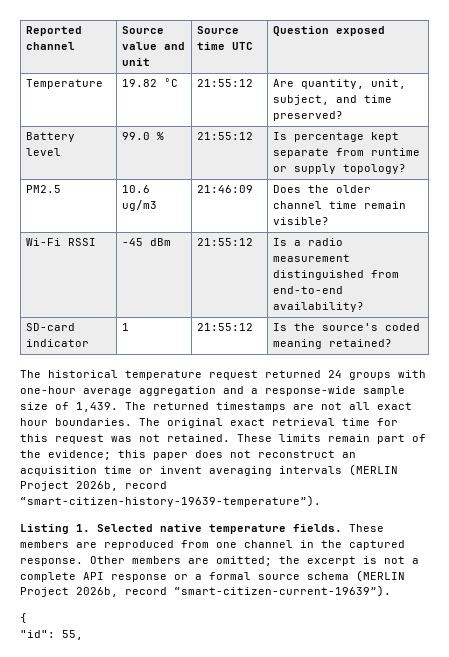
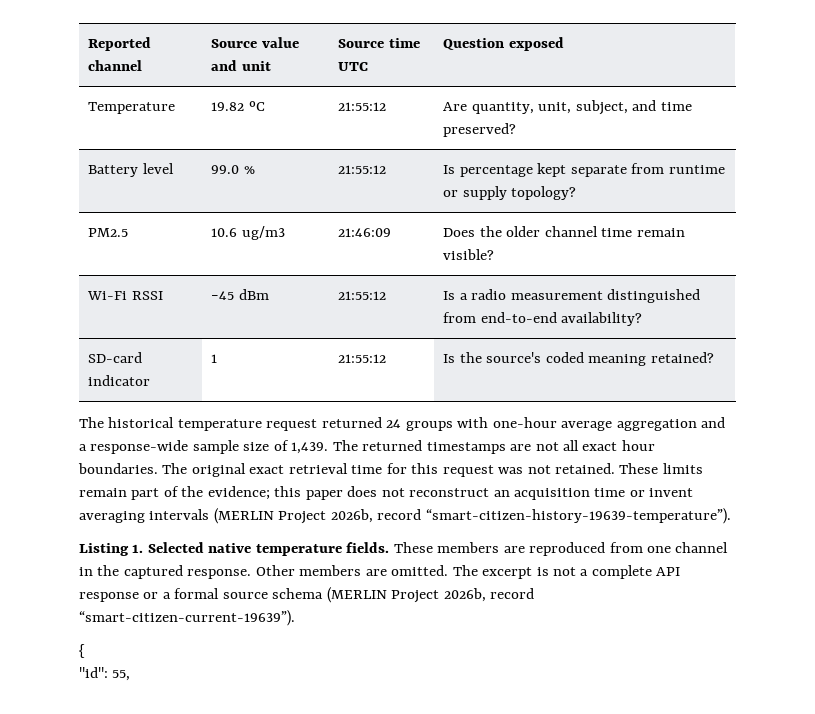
- Other members are omitted; the excerpt is not a complete API response or a formal source schema (MERLIN Project 2026b, record “smart-citizen-current-19639”).
+ Other members are omitted. The excerpt is not a complete API response or a formal source schema (MERLIN Project 2026b, record “smart-citizen-current-19639”).

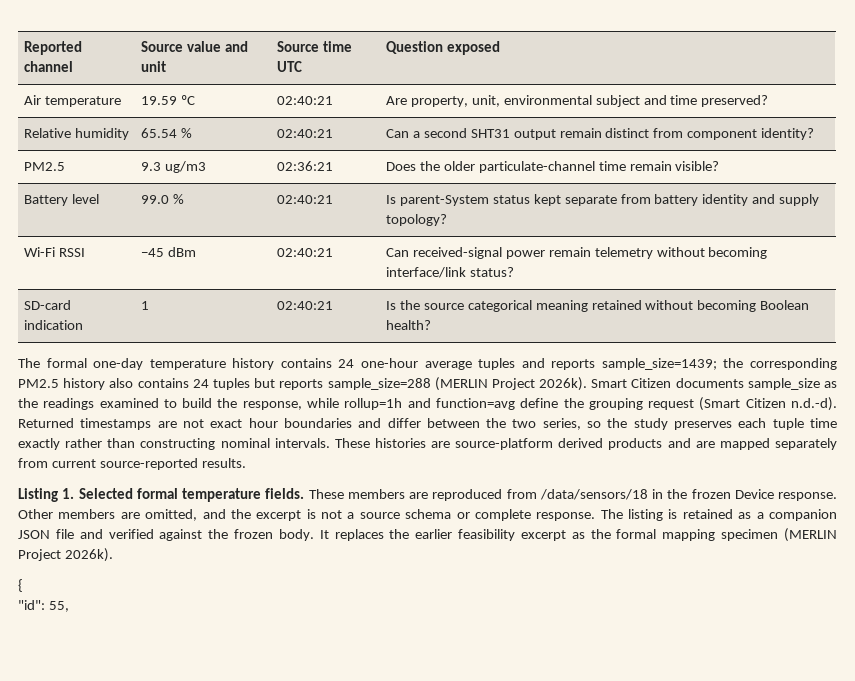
- Temperature | 19.82 ºC | 21:55:12 | Are quantity, unit, subject, and time preserved?
+ Air temperature | 19.59 ºC | 02:40:21 | Are property, unit, environmental subject and time preserved?
+ Relative humidity | 65.54 % | 02:40:21 | Can a second SHT31 output remain distinct from component identity?
+ PM2.5 | 9.3 ug/m3 | 02:36:21 | Does the older particulate-channel time remain visible?
- Battery level | 99.0 % | 21:55:12 | Is percentage kept separate from runtime or supply topology?
+ Battery level | 99.0 % | 02:40:21 | Is parent-System status kept separate from battery identity and supply topology?
- PM2.5 | 10.6 ug/m3 | 21:46:09 | Does the older channel time remain visible?
- Wi-Fi RSSI | −45 dBm | 21:55:12 | Is a radio measurement distinguished from end-to-end availability?
+ Wi-Fi RSSI | −45 dBm | 02:40:21 | Can received-signal power remain telemetry without becoming interface/link status?
- SD-card indicator | 1 | 21:55:12 | Is the source's coded meaning retained?
- The historical temperature request returned 24 groups with one-hour average aggregation and a response-wide sample size of 1,439. The returned timestamps are not all exact hour boundaries. The original exact retrieval time for this request was not retained. These limits remain part of the evidence; this paper does not reconstruct an acquisition time or invent averaging intervals (MERLIN Project 2026b, record “smart-citizen-history-19639-temperature”).
+ SD-card indication | 1 | 02:40:21 | Is the source categorical meaning retained without becoming Boolean health?
+ The formal one-day temperature history contains 24 one-hour average tuples and reports sample_size=1439; the corresponding PM2.5 history also contains 24 tuples but reports sample_size=288 (MERLIN Project 2026k). Smart Citizen documents sample_size as the readings examined to build the response, while rollup=1h and function=avg define the grouping request (Smart Citizen n.d.-d). Returned timestamps are not exact hour boundaries and differ between the two series, so the study preserves each tuple time exactly rather than constructing nominal intervals. These histories are source-platform derived products and are mapped separately from current source-reported results.
- Listing 1. Selected native temperature fields.
+ Listing 1. Selected formal temperature fields.
- These members are reproduced from one channel in the captured response.
+ These members are reproduced from /data/sensors/18 in the frozen Device response.
- Other members are omitted. The excerpt is not a complete API response or a formal source schema (MERLIN Project 2026b, record “smart-citizen-current-19639”).
+ Other members are omitted, and the excerpt is not a source schema or complete response. The listing is retained as a companion JSON file and verified against the frozen body. It replaces the earlier feasibility excerpt as the formal mapping specimen (MERLIN Project 2026k).

